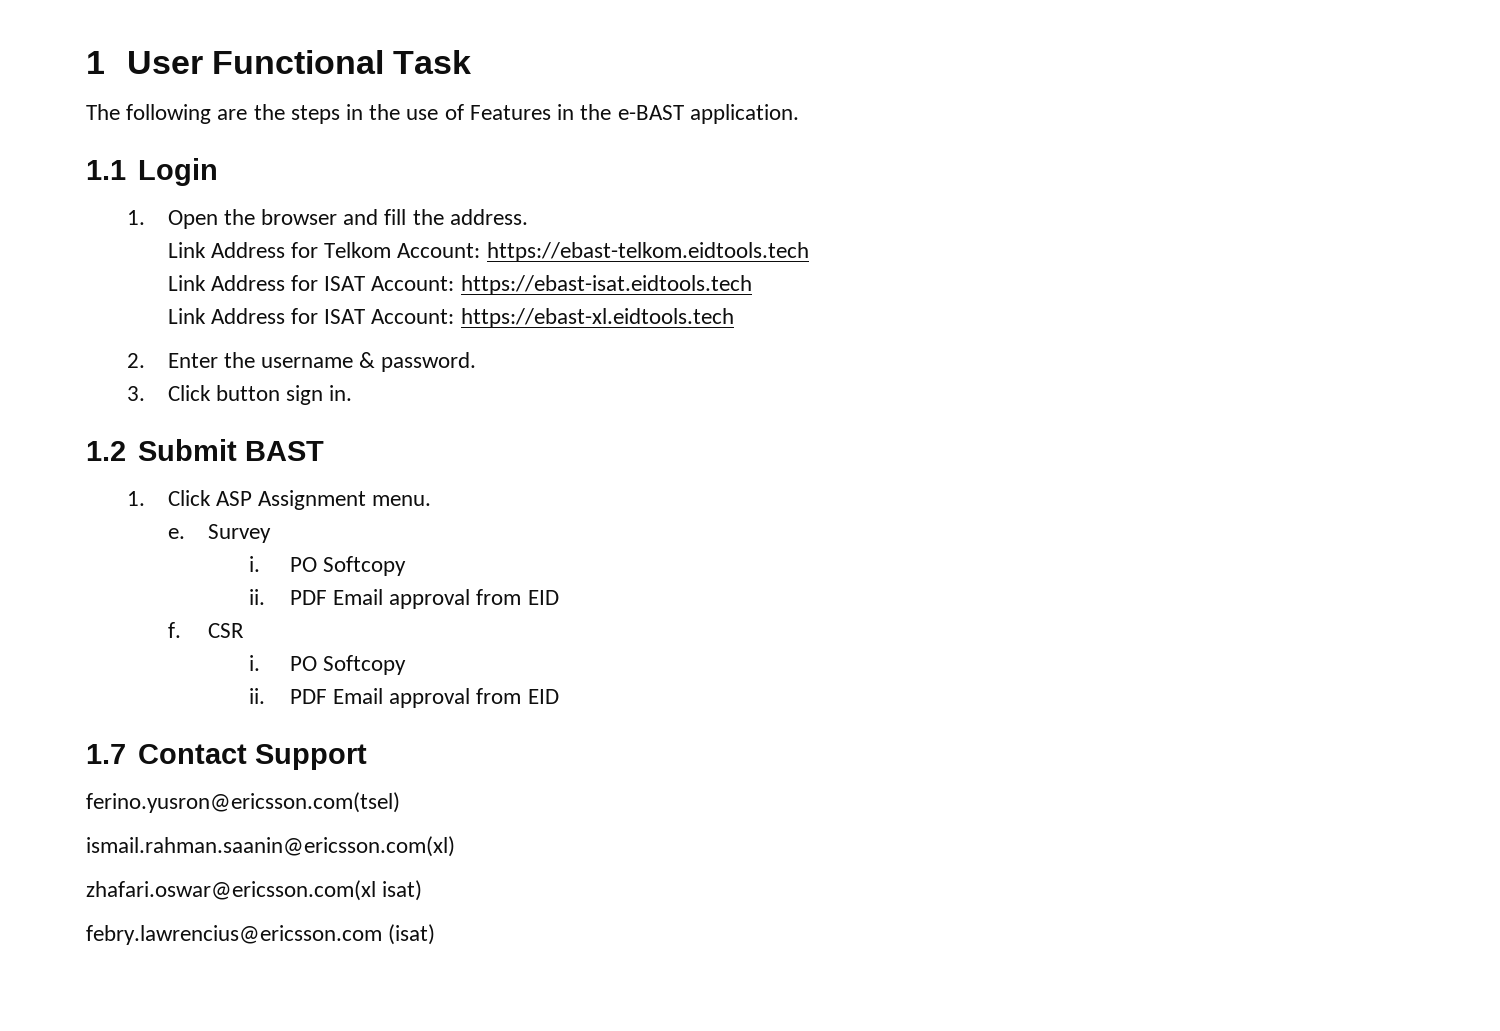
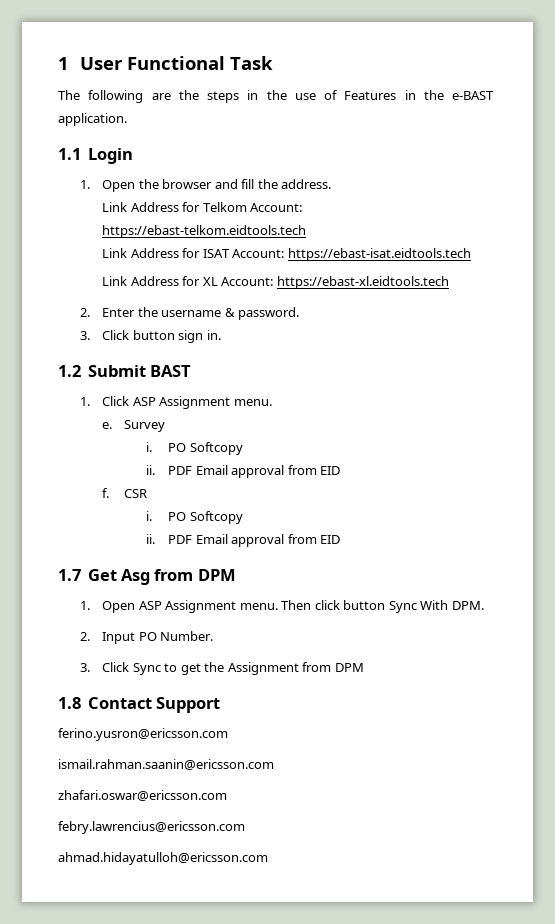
- Link Address for ISAT Account: https://ebast-xl.eidtools.tech
+ Link Address for XL Account: https://ebast-xl.eidtools.tech
- 1.7 Contact Support
- ferino.yusron@ericsson.com(tsel)
- ismail.rahman.saanin@ericsson.com(xl)
- zhafari.oswar@ericsson.com(xl isat)
+ 1.7 Get Asg from DPM
+ 1. Open ASP Assignment menu. Then click button Sync With DPM.
+ 2. Input PO Number.
+ 3. Click Sync to get the Assignment from DPM
+ 1.8 Contact Support
+ ferino.yusron@ericsson.com
+ ismail.rahman.saanin@ericsson.com
+ zhafari.oswar@ericsson.com
- febry.lawrencius@ericsson.com (isat)
+ febry.lawrencius@ericsson.com
+ ahmad.hidayatulloh@ericsson.com

